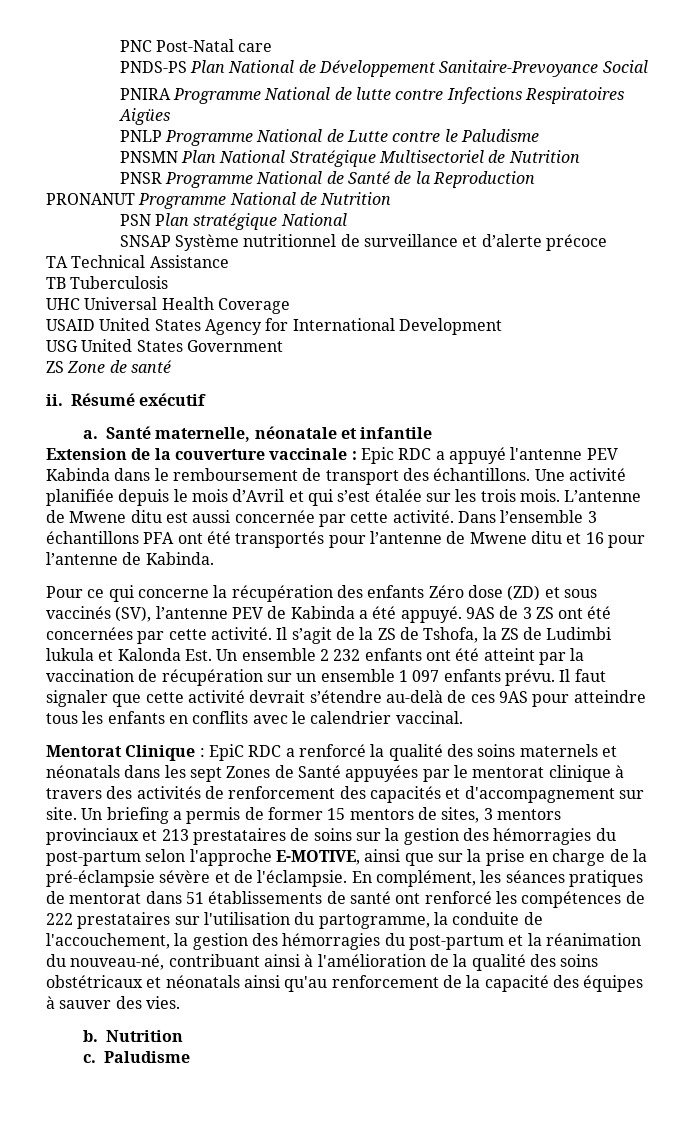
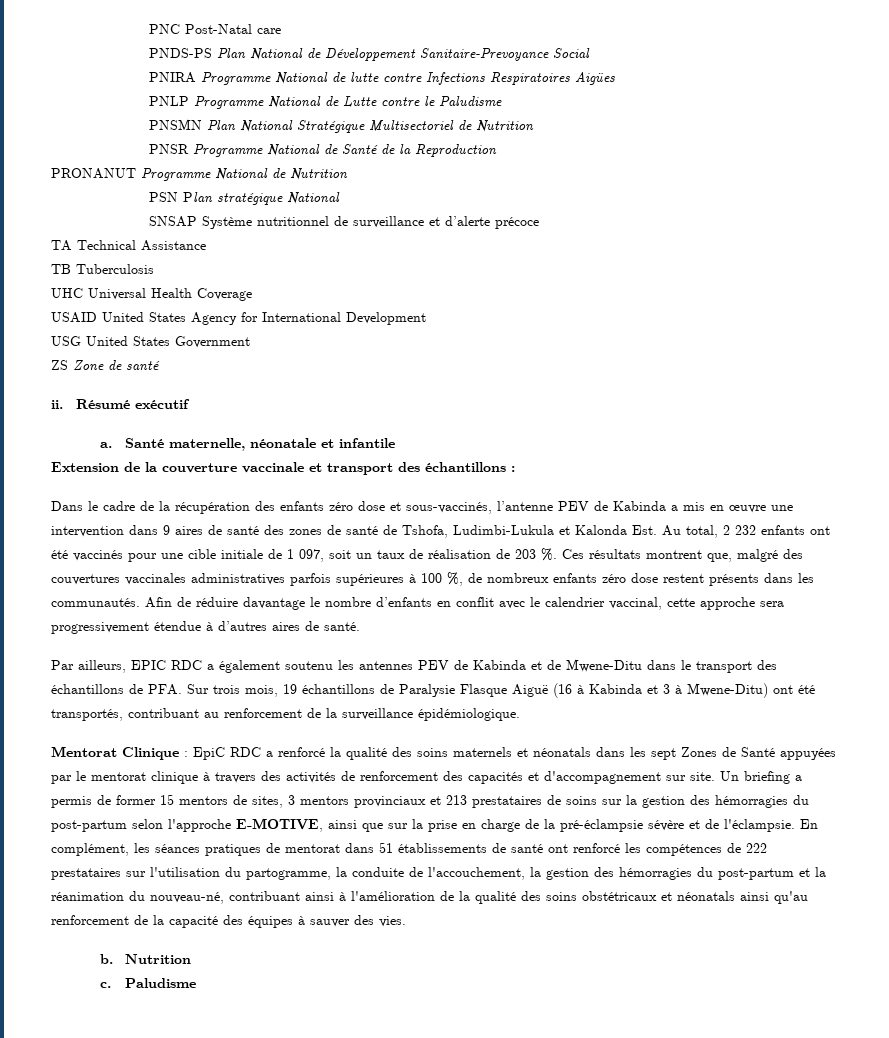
- Extension de la couverture vaccinale : Epic RDC a appuyé l'antenne PEV Kabinda dans le remboursement de transport des échantillons. Une activité planifiée depuis le mois d’Avril et qui s’est étalée sur les trois mois. L’antenne de Mwene ditu est aussi concernée par cette activité. Dans l’ensemble 3 échantillons PFA ont été transportés pour l’antenne de Mwene ditu et 16 pour l’antenne de Kabinda.
- Pour ce qui concerne la récupération des enfants Zéro dose (ZD) et sous vaccinés (SV), l’antenne PEV de Kabinda a été appuyé. 9AS de 3 ZS ont été concernées par cette activité. Il s’agit de la ZS de Tshofa, la ZS de Ludimbi lukula et Kalonda Est. Un ensemble 2 232 enfants ont été atteint par la vaccination de récupération sur un ensemble 1 097 enfants prévu. Il faut signaler que cette activité devrait s’étendre au-delà de ces 9AS pour atteindre tous les enfants en conflits avec le calendrier vaccinal.
+ Extension de la couverture vaccinale et transport des échantillons :
+ Dans le cadre de la récupération des enfants zéro dose et sous-vaccinés, l’antenne PEV de Kabinda a mis en œuvre une intervention dans 9 aires de santé des zones de santé de Tshofa, Ludimbi-Lukula et Kalonda Est. Au total, 2 232 enfants ont été vaccinés pour une cible initiale de 1 097, soit un taux de réalisation de 203 %. Ces résultats montrent que, malgré des couvertures vaccinales administratives parfois supérieures à 100 %, de nombreux enfants zéro dose restent présents dans les communautés. Afin de réduire davantage le nombre d’enfants en conflit avec le calendrier vaccinal, cette approche sera progressivement étendue à d’autres aires de santé.
+ Par ailleurs, EPIC RDC a également soutenu les antennes PEV de Kabinda et de Mwene-Ditu dans le transport des échantillons de PFA. Sur trois mois, 19 échantillons de Paralysie Flasque Aiguë (16 à Kabinda et 3 à Mwene-Ditu) ont été transportés, contribuant au renforcement de la surveillance épidémiologique.

